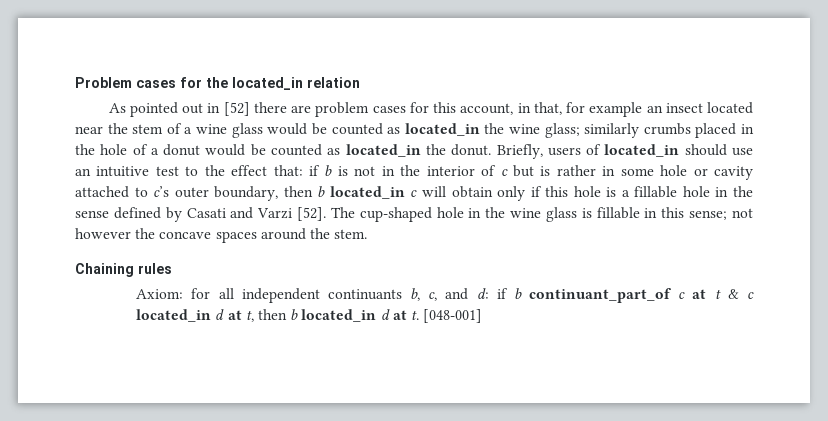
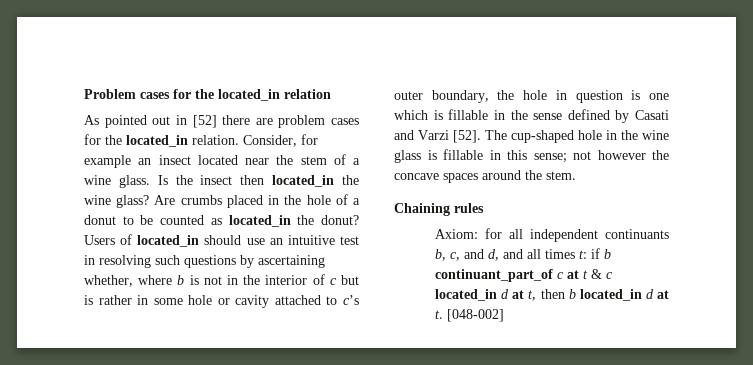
- As pointed out in [52] there are problem cases for this account, in that, for example an insect located near the stem of a wine glass would be counted as located_in the wine glass; similarly crumbs placed in the hole of a donut would be counted as located_in the donut. Briefly, users of located_in should use an intuitive test to the effect that: if b is not in the interior of c but is rather in some hole or cavity attached to c’s outer boundary, then b located_in c will obtain only if this hole is a fillable hole in the sense defined by Casati and Varzi [52].
+ As pointed out in [52] there are problem cases for the located_in relation. Consider, for example an insect located near the stem of a wine glass. Is the insect then located_in the wine glass? Are crumbs placed in the hole of a donut to be counted as located_in the donut? Users of located_in should use an intuitive test in resolving such questions by ascertaining whether, where b is not in the interior of c but is rather in some hole or cavity attached to c’s outer boundary, the hole in question is one which is fillable in the sense defined by Casati and Varzi [52].
- Axiom: for all independent continuants b, c, and d: if b continuant_part_of c at t & c located_in d at t, then b located_in d at t.
+ Axiom: for all independent continuants b, c, and d, and all times t: if b continuant_part_of c at t & c located_in d at t, then b located_in d at t.
- [048-001]
+ [048-002]

